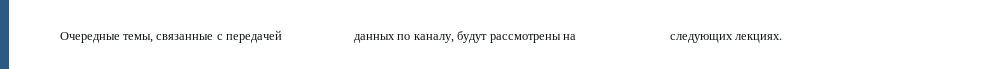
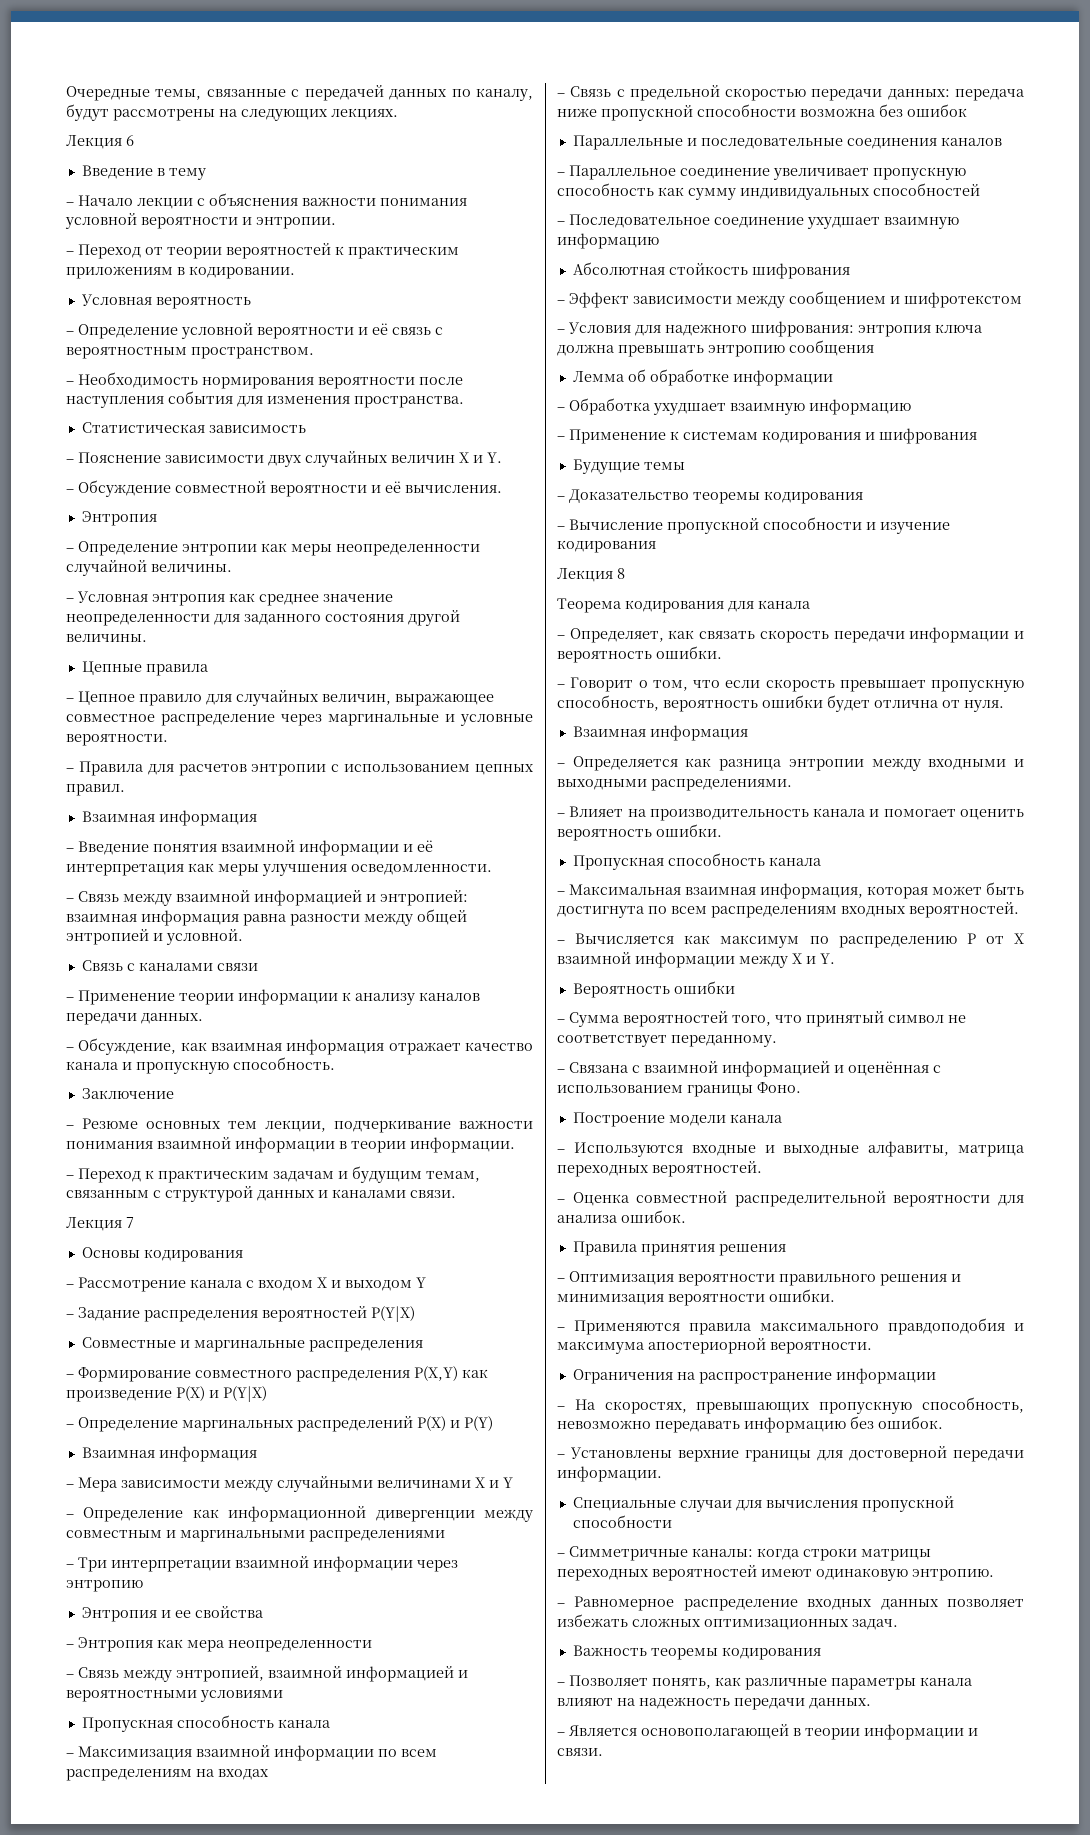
+ Лекция 6
+ Введение в тему
+ – Начало лекции с объяснения важности понимания условной вероятности и энтропии.
+ – Переход от теории вероятностей к практическим приложениям в кодировании.
+ Условная вероятность
+ – Определение условной вероятности и её связь с вероятностным пространством.
+ – Необходимость нормирования вероятности после наступления события для изменения пространства.
+ Статистическая зависимость
+ – Пояснение зависимости двух случайных величин X и Y.
+ – Обсуждение совместной вероятности и её вычисления.
+ Энтропия
+ – Определение энтропии как меры неопределенности случайной величины.
+ – Условная энтропия как среднее значение неопределенности для заданного состояния другой величины.
+ Цепные правила
+ – Цепное правило для случайных величин, выражающее совместное распределение через маргинальные и условные вероятности.
+ – Правила для расчетов энтропии с использованием цепных правил.
+ Взаимная информация
+ – Введение понятия взаимной информации и её интерпретация как меры улучшения осведомленности.
+ – Связь между взаимной информацией и энтропией: взаимная информация равна разности между общей энтропией и условной.
+ Связь с каналами связи
+ – Применение теории информации к анализу каналов передачи данных.
+ – Обсуждение, как взаимная информация отражает качество канала и пропускную способность.
+ Заключение
+ – Резюме основных тем лекции, подчеркивание важности понимания взаимной информации в теории информации.
+ – Переход к практическим задачам и будущим темам, связанным с структурой данных и каналами связи.
+ Лекция 7
+ Основы кодирования
+ – Рассмотрение канала с входом X и выходом Y
+ – Задание распределения вероятностей P(Y|X)
+ Совместные и маргинальные распределения
+ – Формирование совместного распределения P(X,Y) как произведение P(X) и P(Y|X)
+ – Определение маргинальных распределений P(X) и P(Y)
+ Взаимная информация
+ – Мера зависимости между случайными величинами X и Y
+ – Определение как информационной дивергенции между совместным и маргинальными распределениями
+ – Три интерпретации взаимной информации через энтропию
+ Энтропия и ее свойства
+ – Энтропия как мера неопределенности
+ – Связь между энтропией, взаимной информацией и вероятностными условиями
+ Пропускная способность канала
+ – Максимизация взаимной информации по всем распределениям на входах
+ – Связь с предельной скоростью передачи данных: передача ниже пропускной способности возможна без ошибок
+ Параллельные и последовательные соединения каналов
+ – Параллельное соединение увеличивает пропускную способность как сумму индивидуальных способностей
+ – Последовательное соединение ухудшает взаимную информацию
+ Абсолютная стойкость шифрования
+ – Эффект зависимости между сообщением и шифротекстом
+ – Условия для надежного шифрования: энтропия ключа должна превышать энтропию сообщения
+ Лемма об обработке информации
+ – Обработка ухудшает взаимную информацию
+ – Применение к системам кодирования и шифрования
+ Будущие темы
+ – Доказательство теоремы кодирования
+ – Вычисление пропускной способности и изучение кодирования
+ Лекция 8
+ Теорема кодирования для канала
+ – Определяет, как связать скорость передачи информации и вероятность ошибки.
+ – Говорит о том, что если скорость превышает пропускную способность, вероятность ошибки будет отлична от нуля.
+ Взаимная информация
+ – Определяется как разница энтропии между входными и выходными распределениями.
+ – Влияет на производительность канала и помогает оценить вероятность ошибки.
+ Пропускная способность канала
+ – Максимальная взаимная информация, которая может быть достигнута по всем распределениям входных вероятностей.
+ – Вычисляется как максимум по распределению P от X взаимной информации между X и Y.
+ Вероятность ошибки
+ – Сумма вероятностей того, что принятый символ не соответствует переданному.
+ – Связана с взаимной информацией и оценённая с использованием границы Фоно.
+ Построение модели канала
+ – Используются входные и выходные алфавиты, матрица переходных вероятностей.
+ – Оценка совместной распределительной вероятности для анализа ошибок.
+ Правила принятия решения
+ – Оптимизация вероятности правильного решения и минимизация вероятности ошибки.
+ – Применяются правила максимального правдоподобия и максимума апостериорной вероятности.
+ Ограничения на распространение информации
+ – На скоростях, превышающих пропускную способность, невозможно передавать информацию без ошибок.
+ – Установлены верхние границы для достоверной передачи информации.
+ Специальные случаи для вычисления пропускной способности
+ – Симметричные каналы: когда строки матрицы переходных вероятностей имеют одинаковую энтропию.
+ – Равномерное распределение входных данных позволяет избежать сложных оптимизационных задач.
+ Важность теоремы кодирования
+ – Позволяет понять, как различные параметры канала влияют на надежность передачи данных.
+ – Является основополагающей в теории информации и связи.

